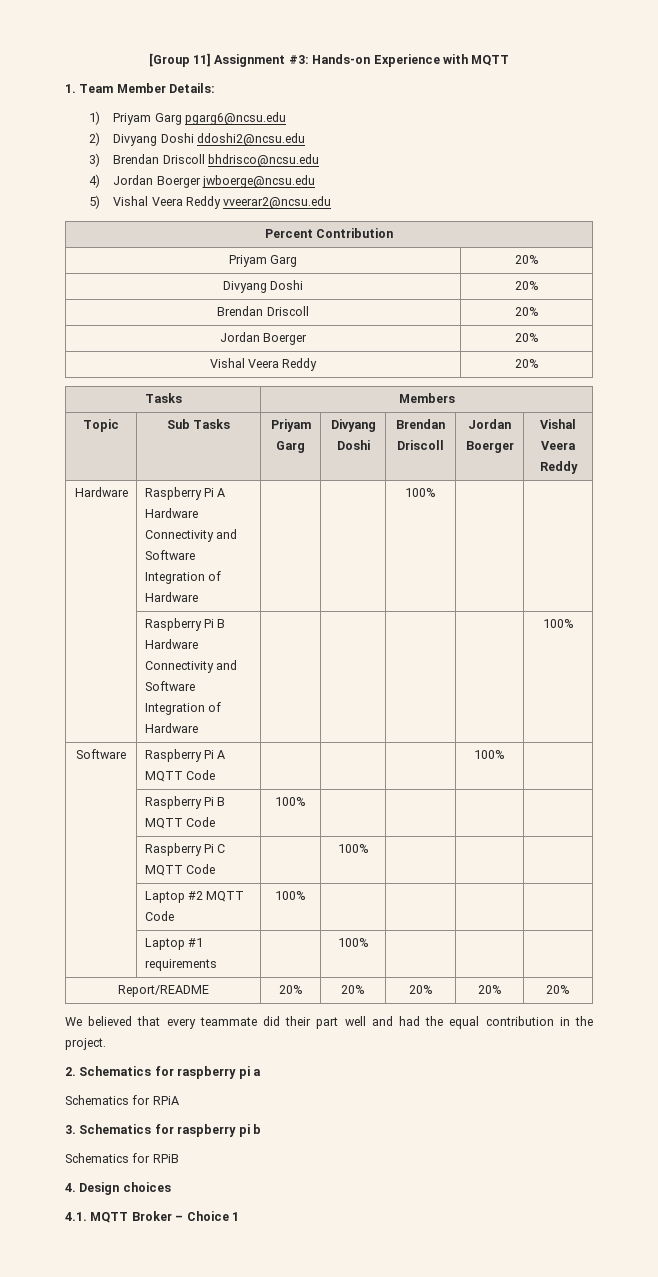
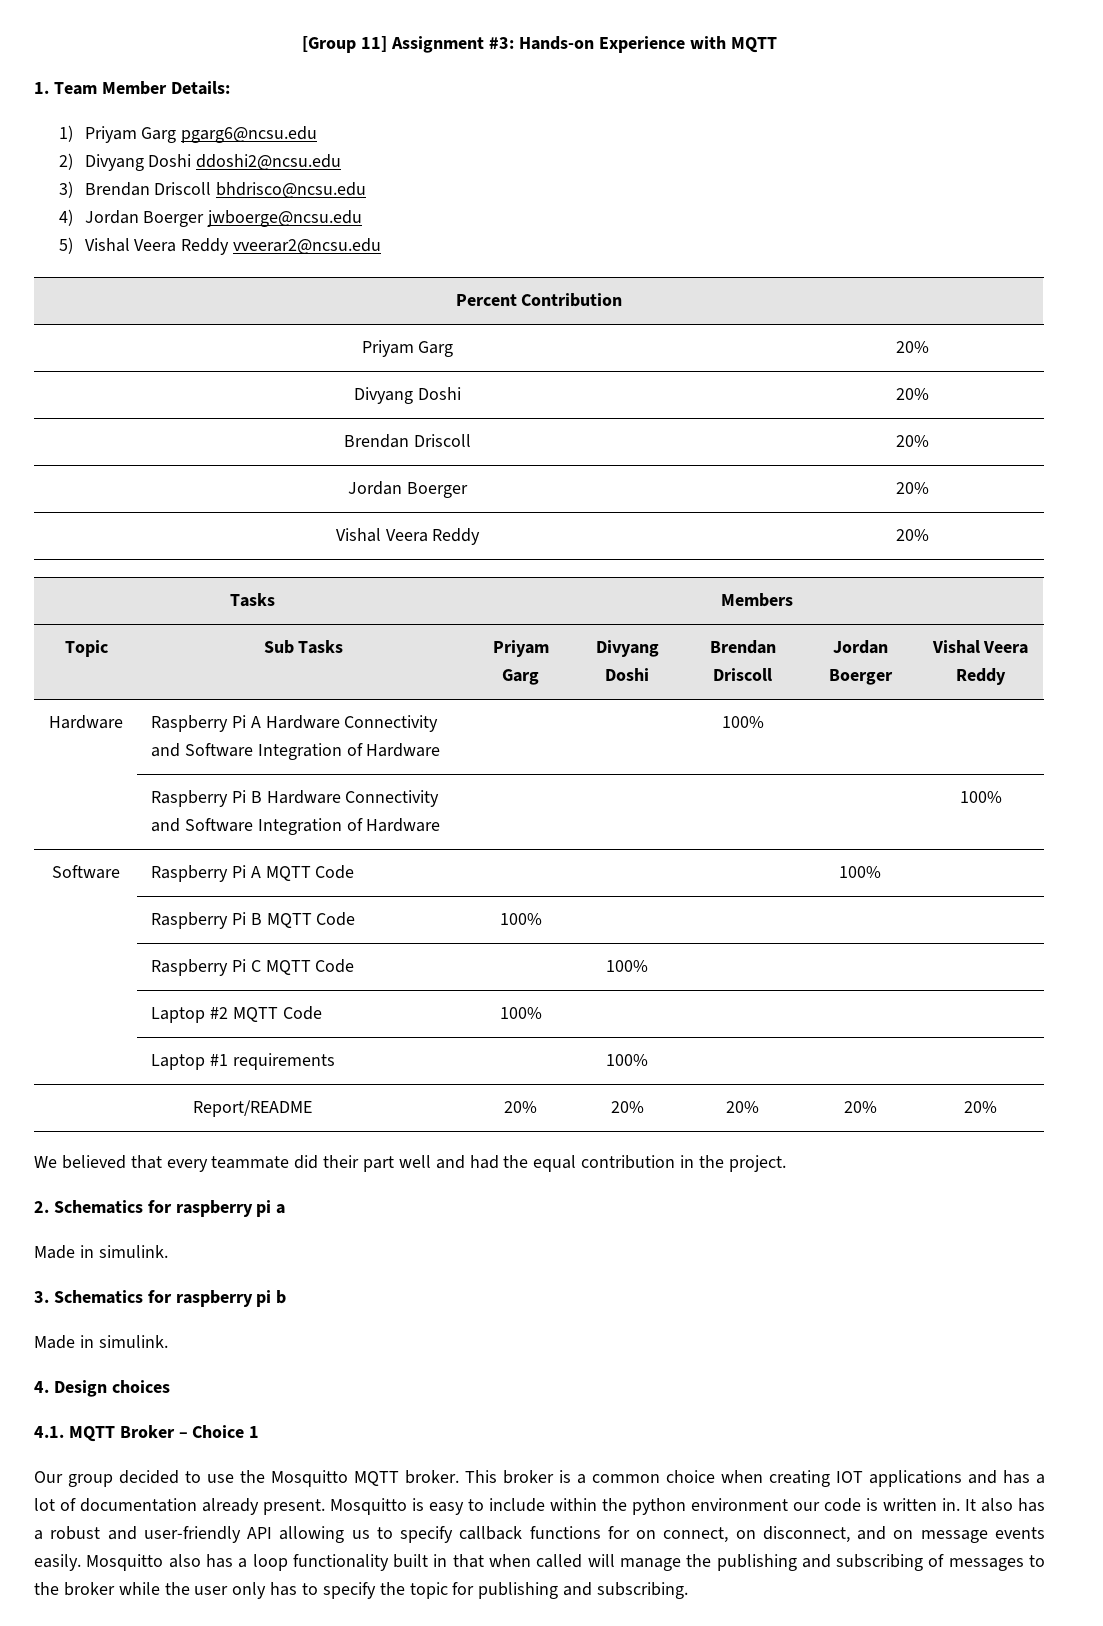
  2. Schematics for raspberry pi a
- Schematics for RPiA
+ Made in simulink.
  3. Schematics for raspberry pi b
- Schematics for RPiB
+ Made in simulink.
+ Our group decided to use the Mosquitto MQTT broker. This broker is a common choice when creating IOT applications and has a lot of documentation already present. Mosquitto is easy to include within the python environment our code is written in. It also has a robust and user-friendly API allowing us to specify callback functions for on connect, on disconnect, and on message events easily. Mosquitto also has a loop functionality built in that when called will manage the publishing and subscribing of messages to the broker while the user only has to specify the topic for publishing and subscribing.

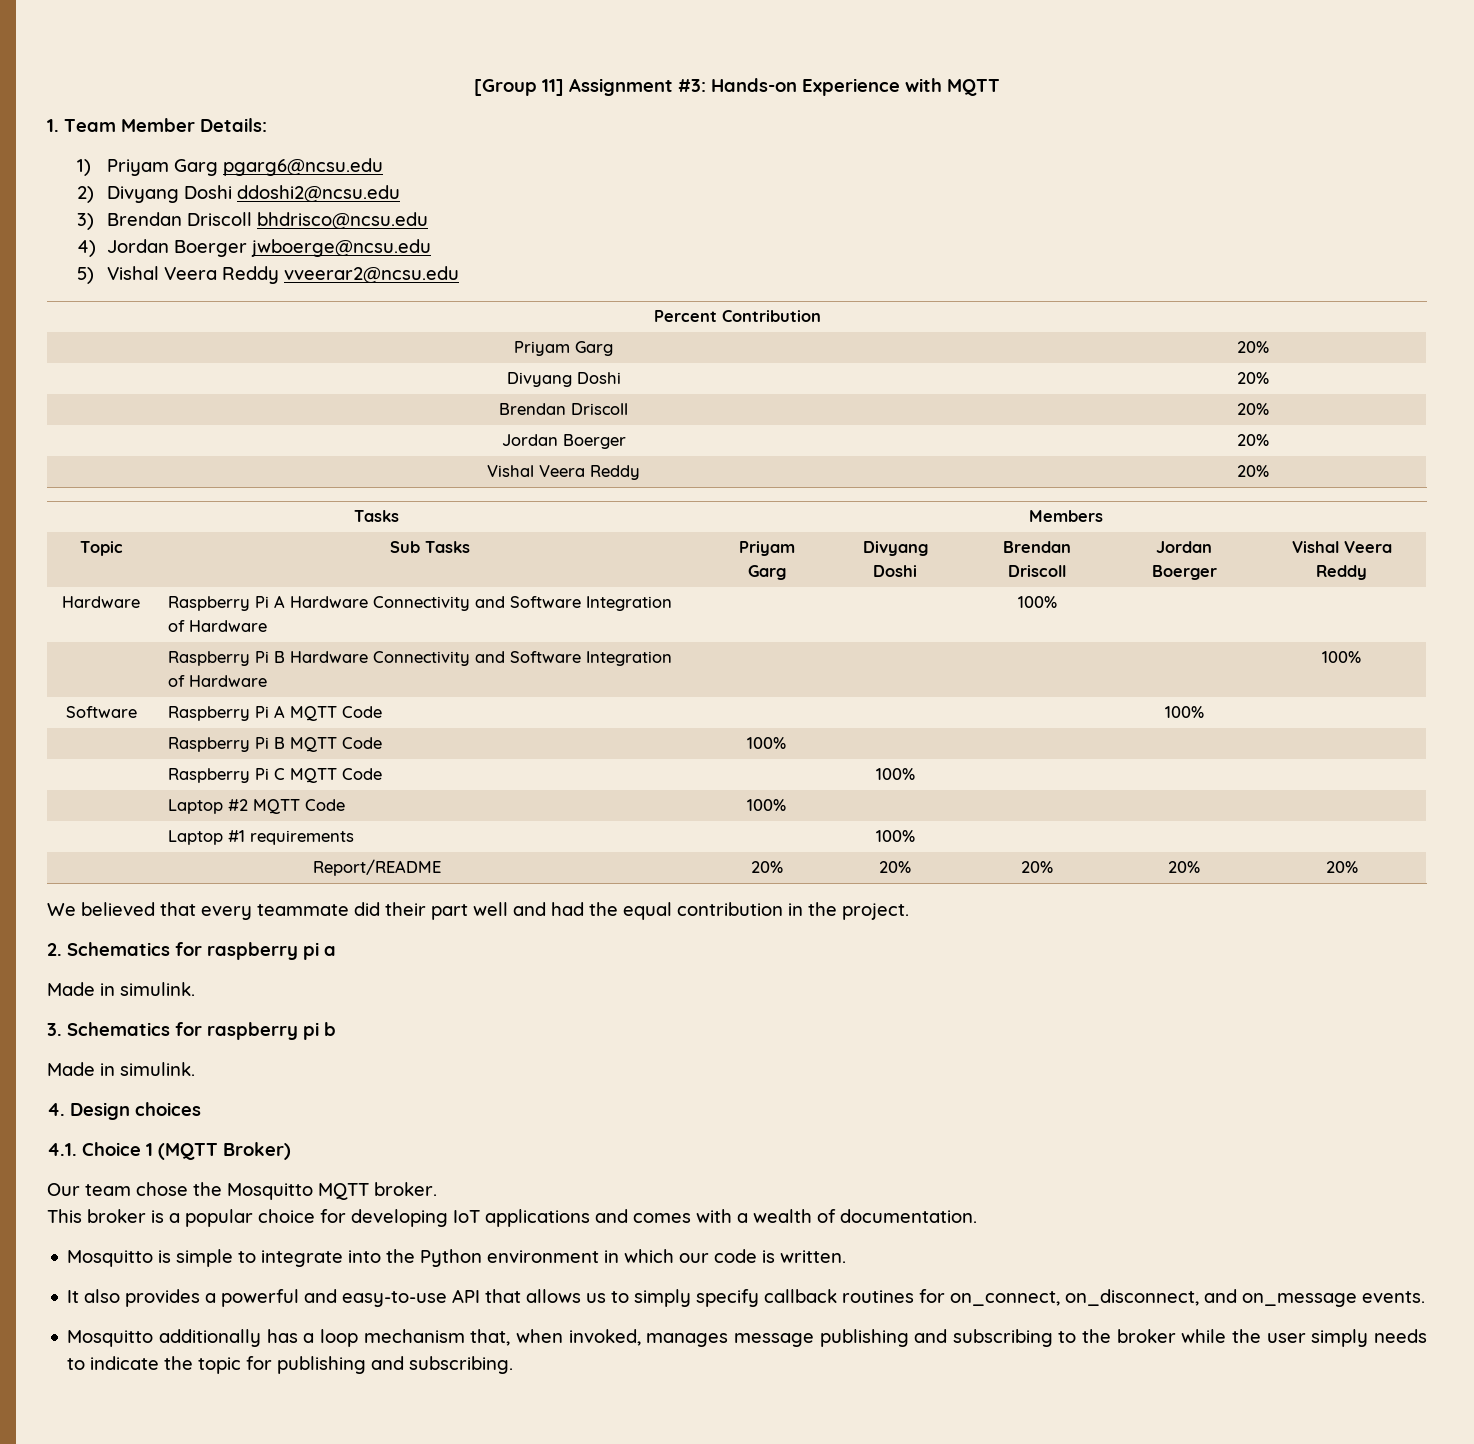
- 4.1. MQTT Broker – Choice 1
+ 4.1. Choice 1 (MQTT Broker)
- Our group decided to use the Mosquitto MQTT broker. This broker is a common choice when creating IOT applications and has a lot of documentation already present. Mosquitto is easy to include within the python environment our code is written in. It also has a robust and user-friendly API allowing us to specify callback functions for on connect, on disconnect, and on message events easily. Mosquitto also has a loop functionality built in that when called will manage the publishing and subscribing of messages to the broker while the user only has to specify the topic for publishing and subscribing.
+ Our team chose the Mosquitto MQTT broker.
+ This broker is a popular choice for developing IoT applications and comes with a wealth of documentation.
+ Mosquitto is simple to integrate into the Python environment in which our code is written.
+ It also provides a powerful and easy-to-use API that allows us to simply specify callback routines for on_connect, on_disconnect, and on_message events.
+ Mosquitto additionally has a loop mechanism that, when invoked, manages message publishing and subscribing to the broker while the user simply needs to indicate the topic for publishing and subscribing.

